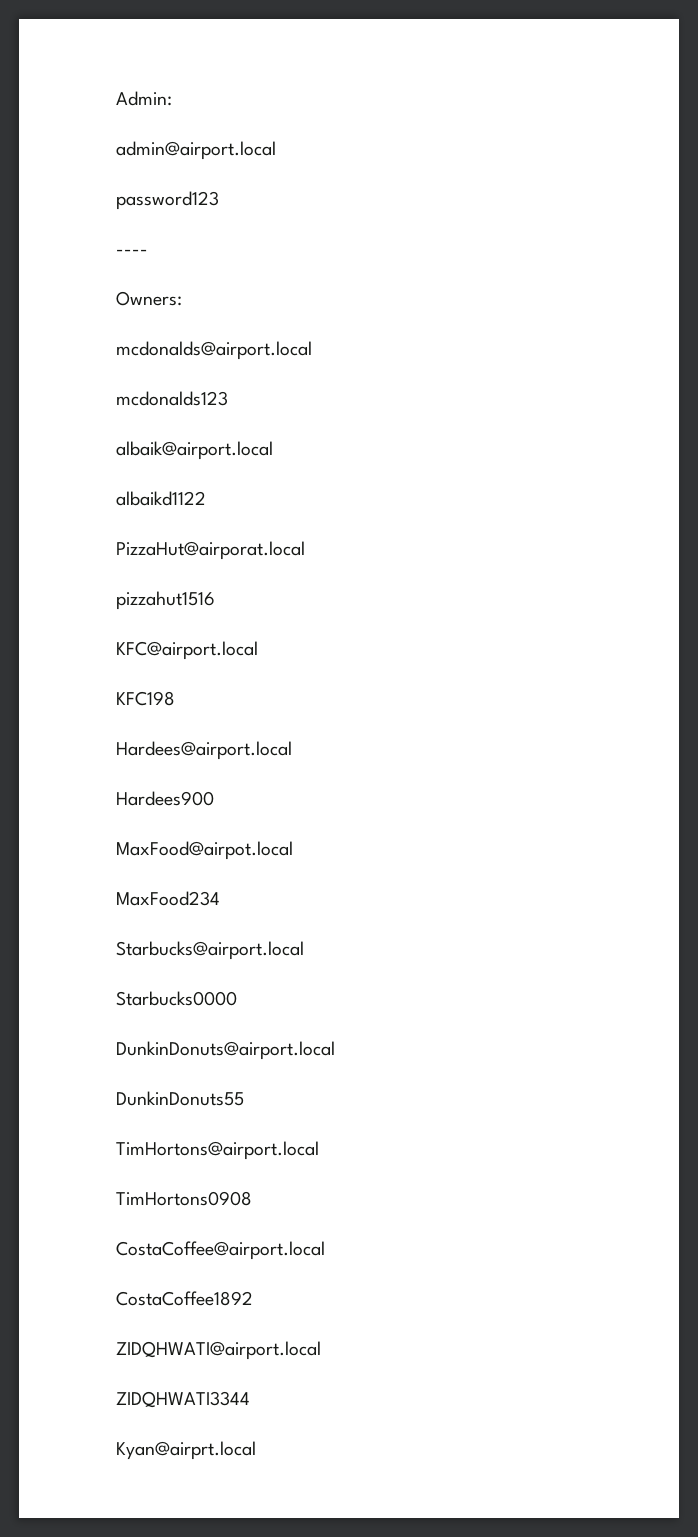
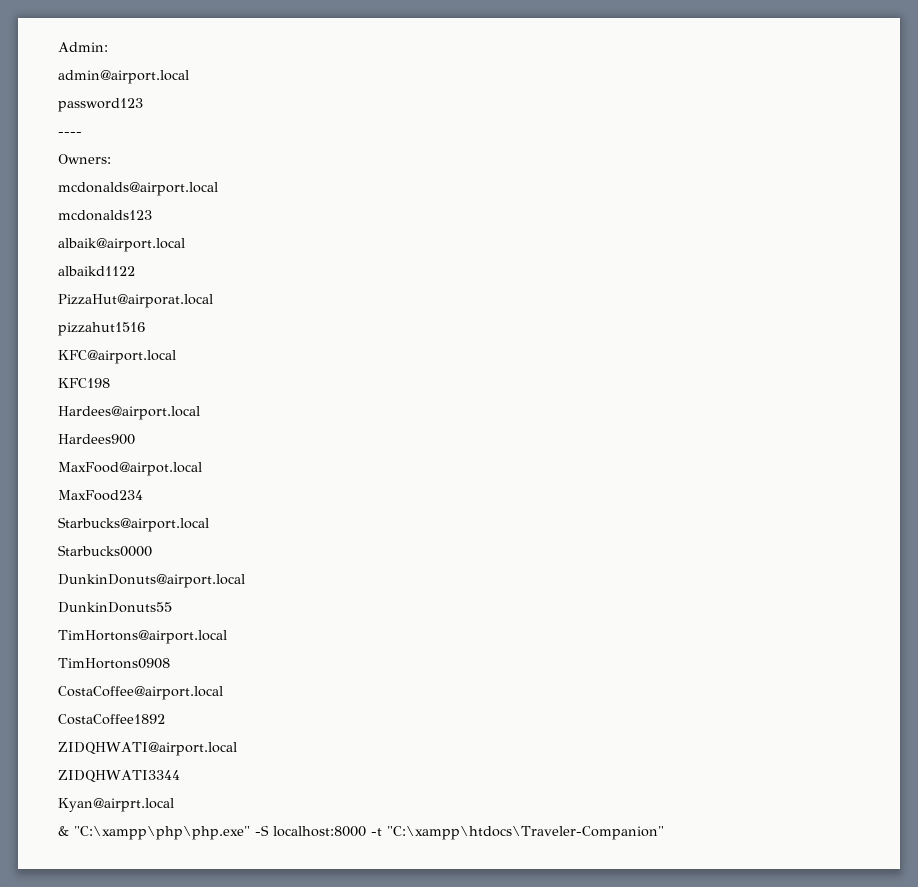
+ & "C:\xampp\php\php.exe" -S localhost:8000 -t "C:\xampp\htdocs\Traveler-Companion"

